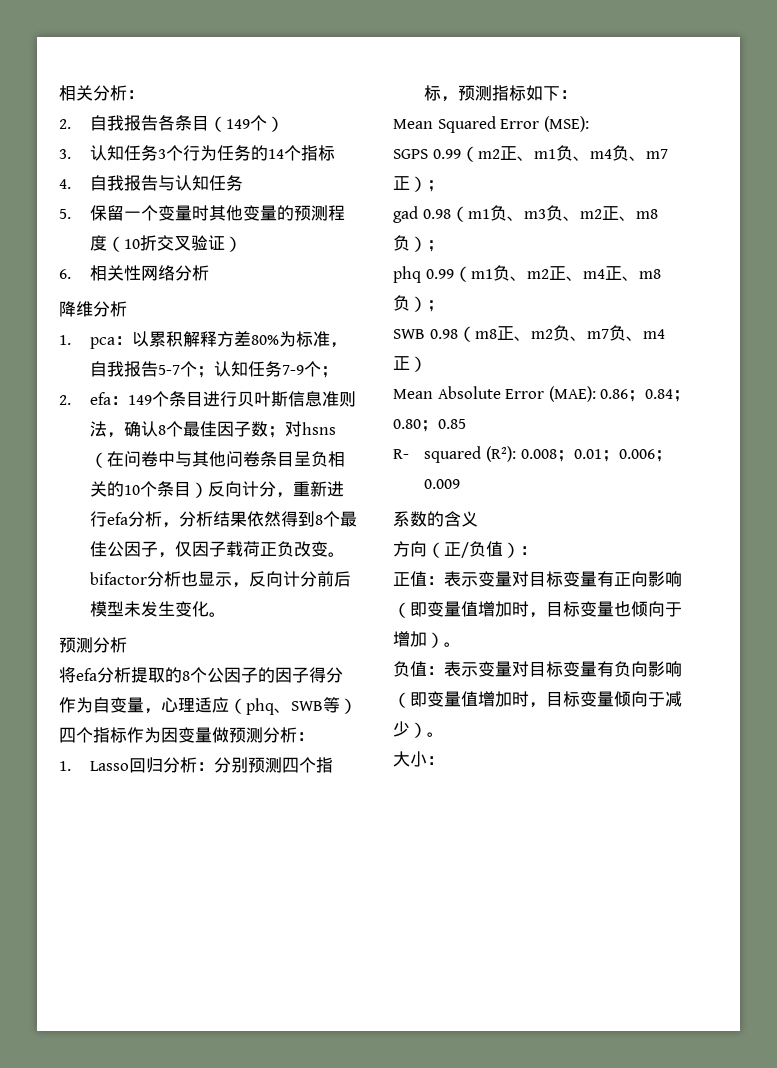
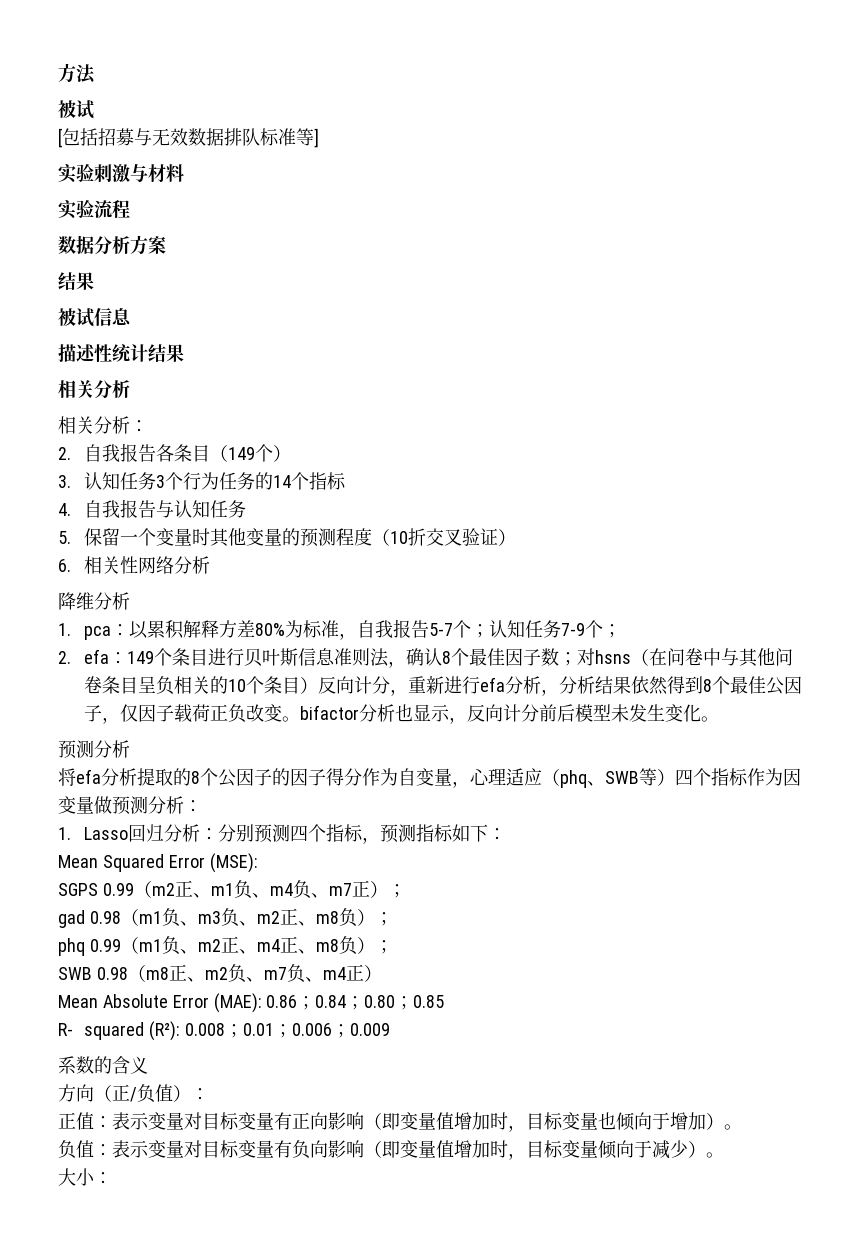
+ 方法
+ 被试
+ [包括招募与无效数据排队标准等]
+ 实验刺激与材料
+ 实验流程
+ 数据分析方案
+ 结果
+ 被试信息
+ 描述性统计结果
+ 相关分析

